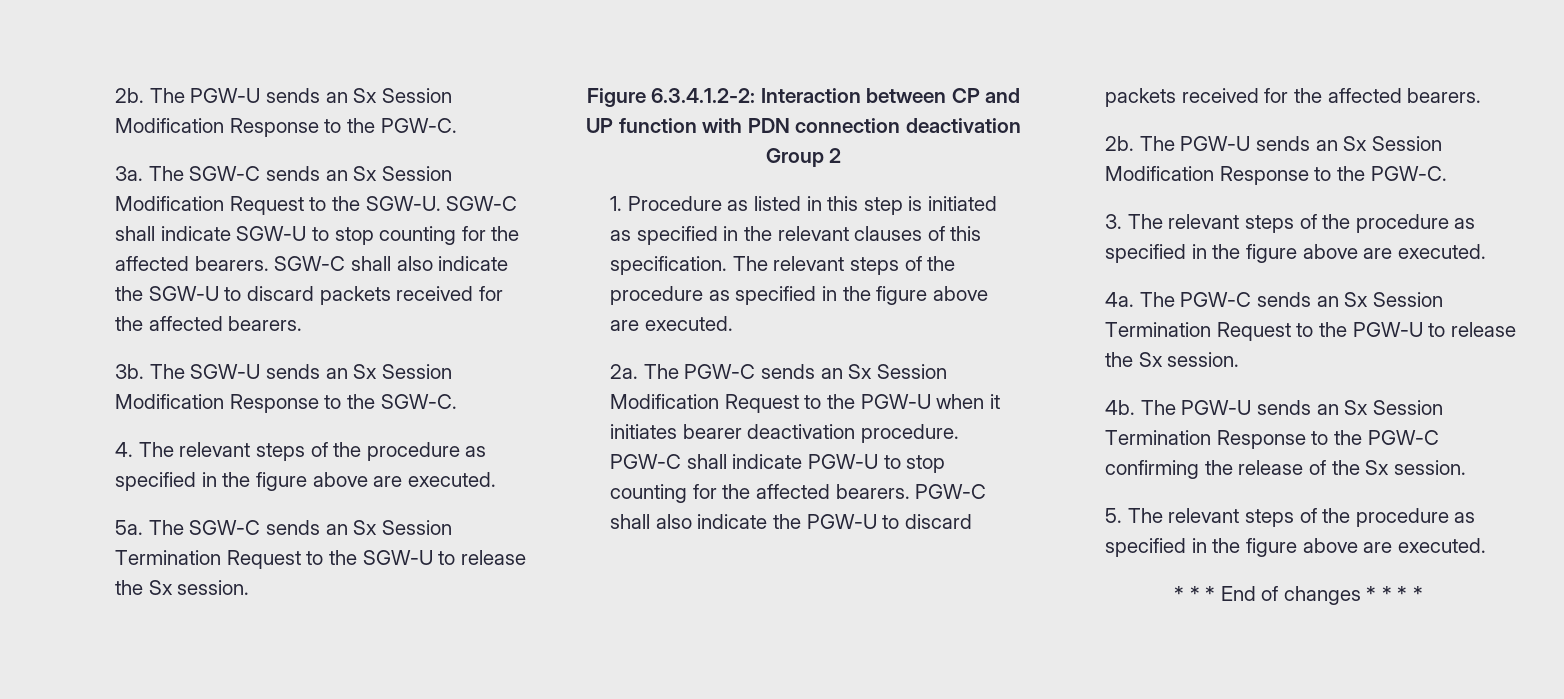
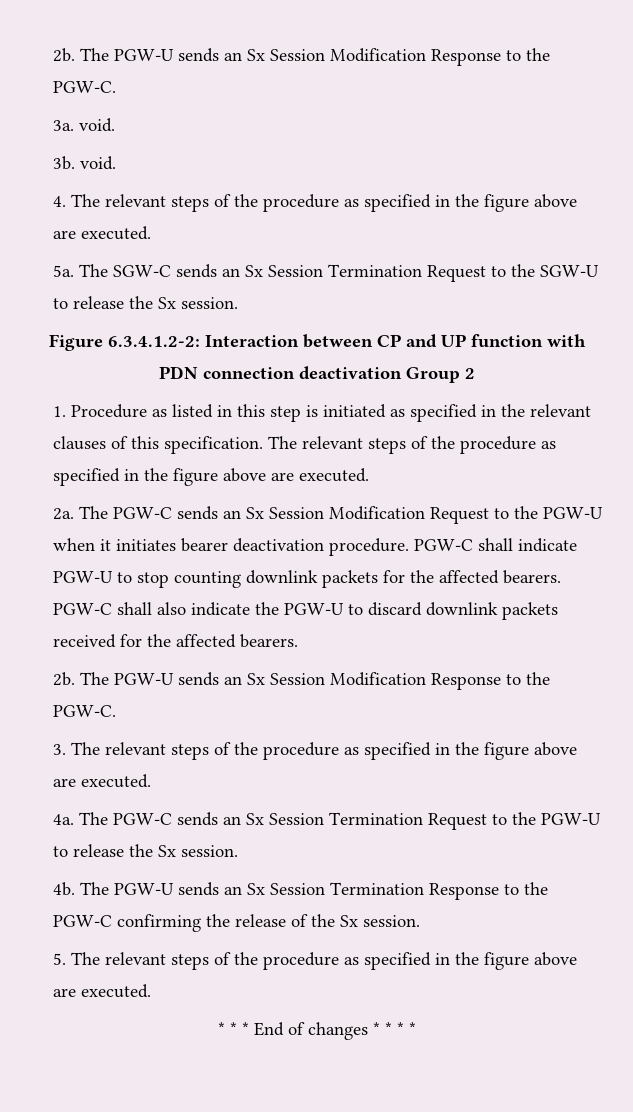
- 3a. The SGW-C sends an Sx Session Modification Request to the SGW-U. SGW-C shall indicate SGW-U to stop counting for the affected bearers. SGW-C shall also indicate the SGW-U to discard packets received for the affected bearers.
- 3b. The SGW-U sends an Sx Session Modification Response to the SGW-C.
+ 3a. void.
+ 3b. void.
- PGW-C shall indicate PGW-U to stop counting for the affected bearers.
+ PGW-C shall indicate PGW-U to stop counting downlink packets for the affected bearers.
- PGW-C shall also indicate the PGW-U to discard packets received for the affected bearers.
+ PGW-C shall also indicate the PGW-U to discard downlink packets received for the affected bearers.

